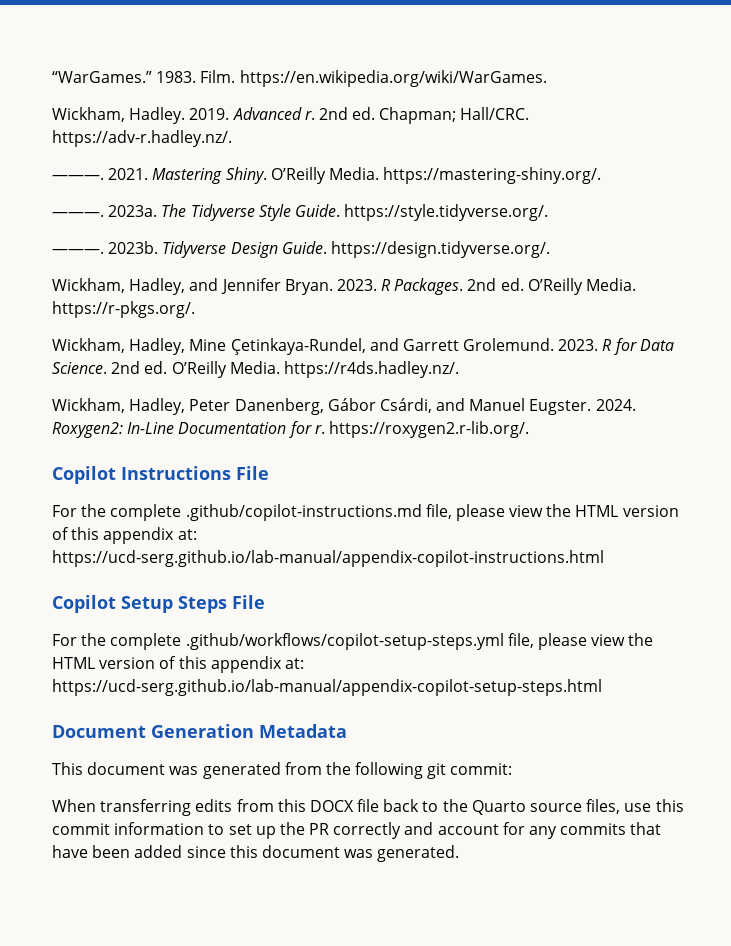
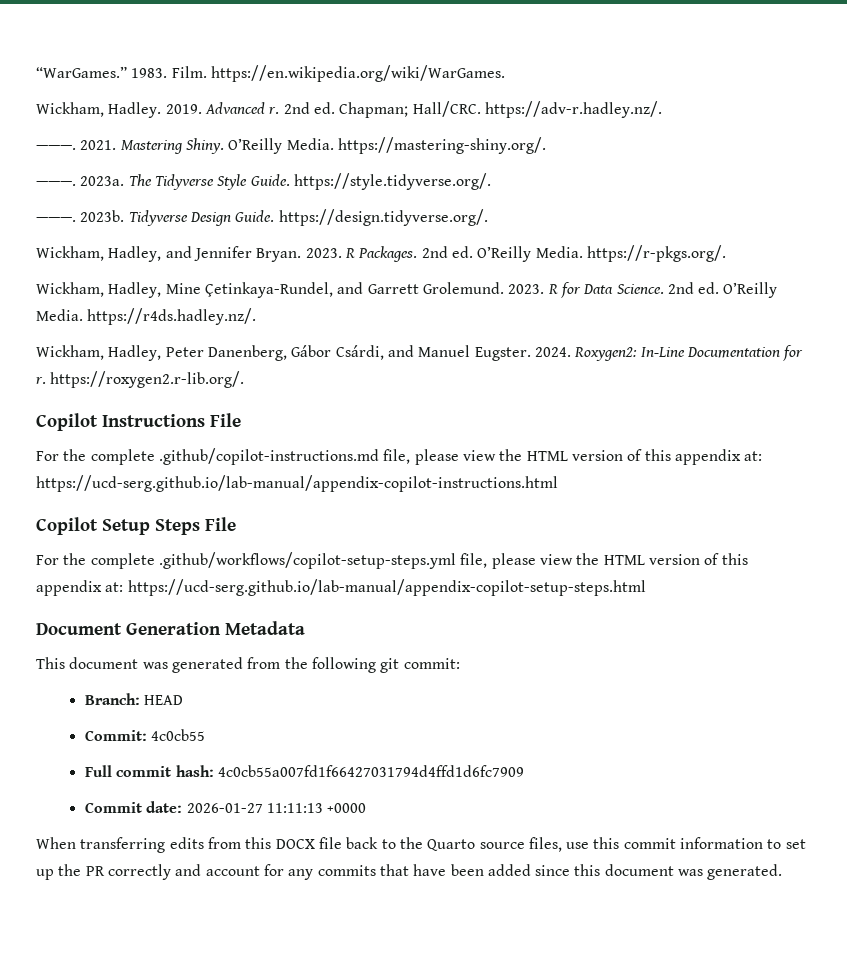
+ Branch: HEAD
+ Commit: 4c0cb55
+ Full commit hash: 4c0cb55a007fd1f66427031794d4ffd1d6fc7909
+ Commit date: 2026-01-27 11:11:13 +0000

